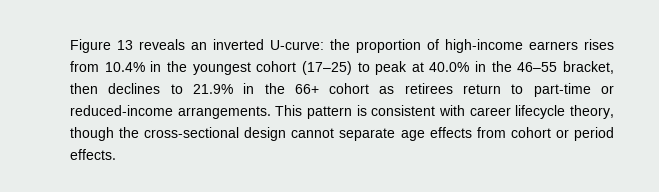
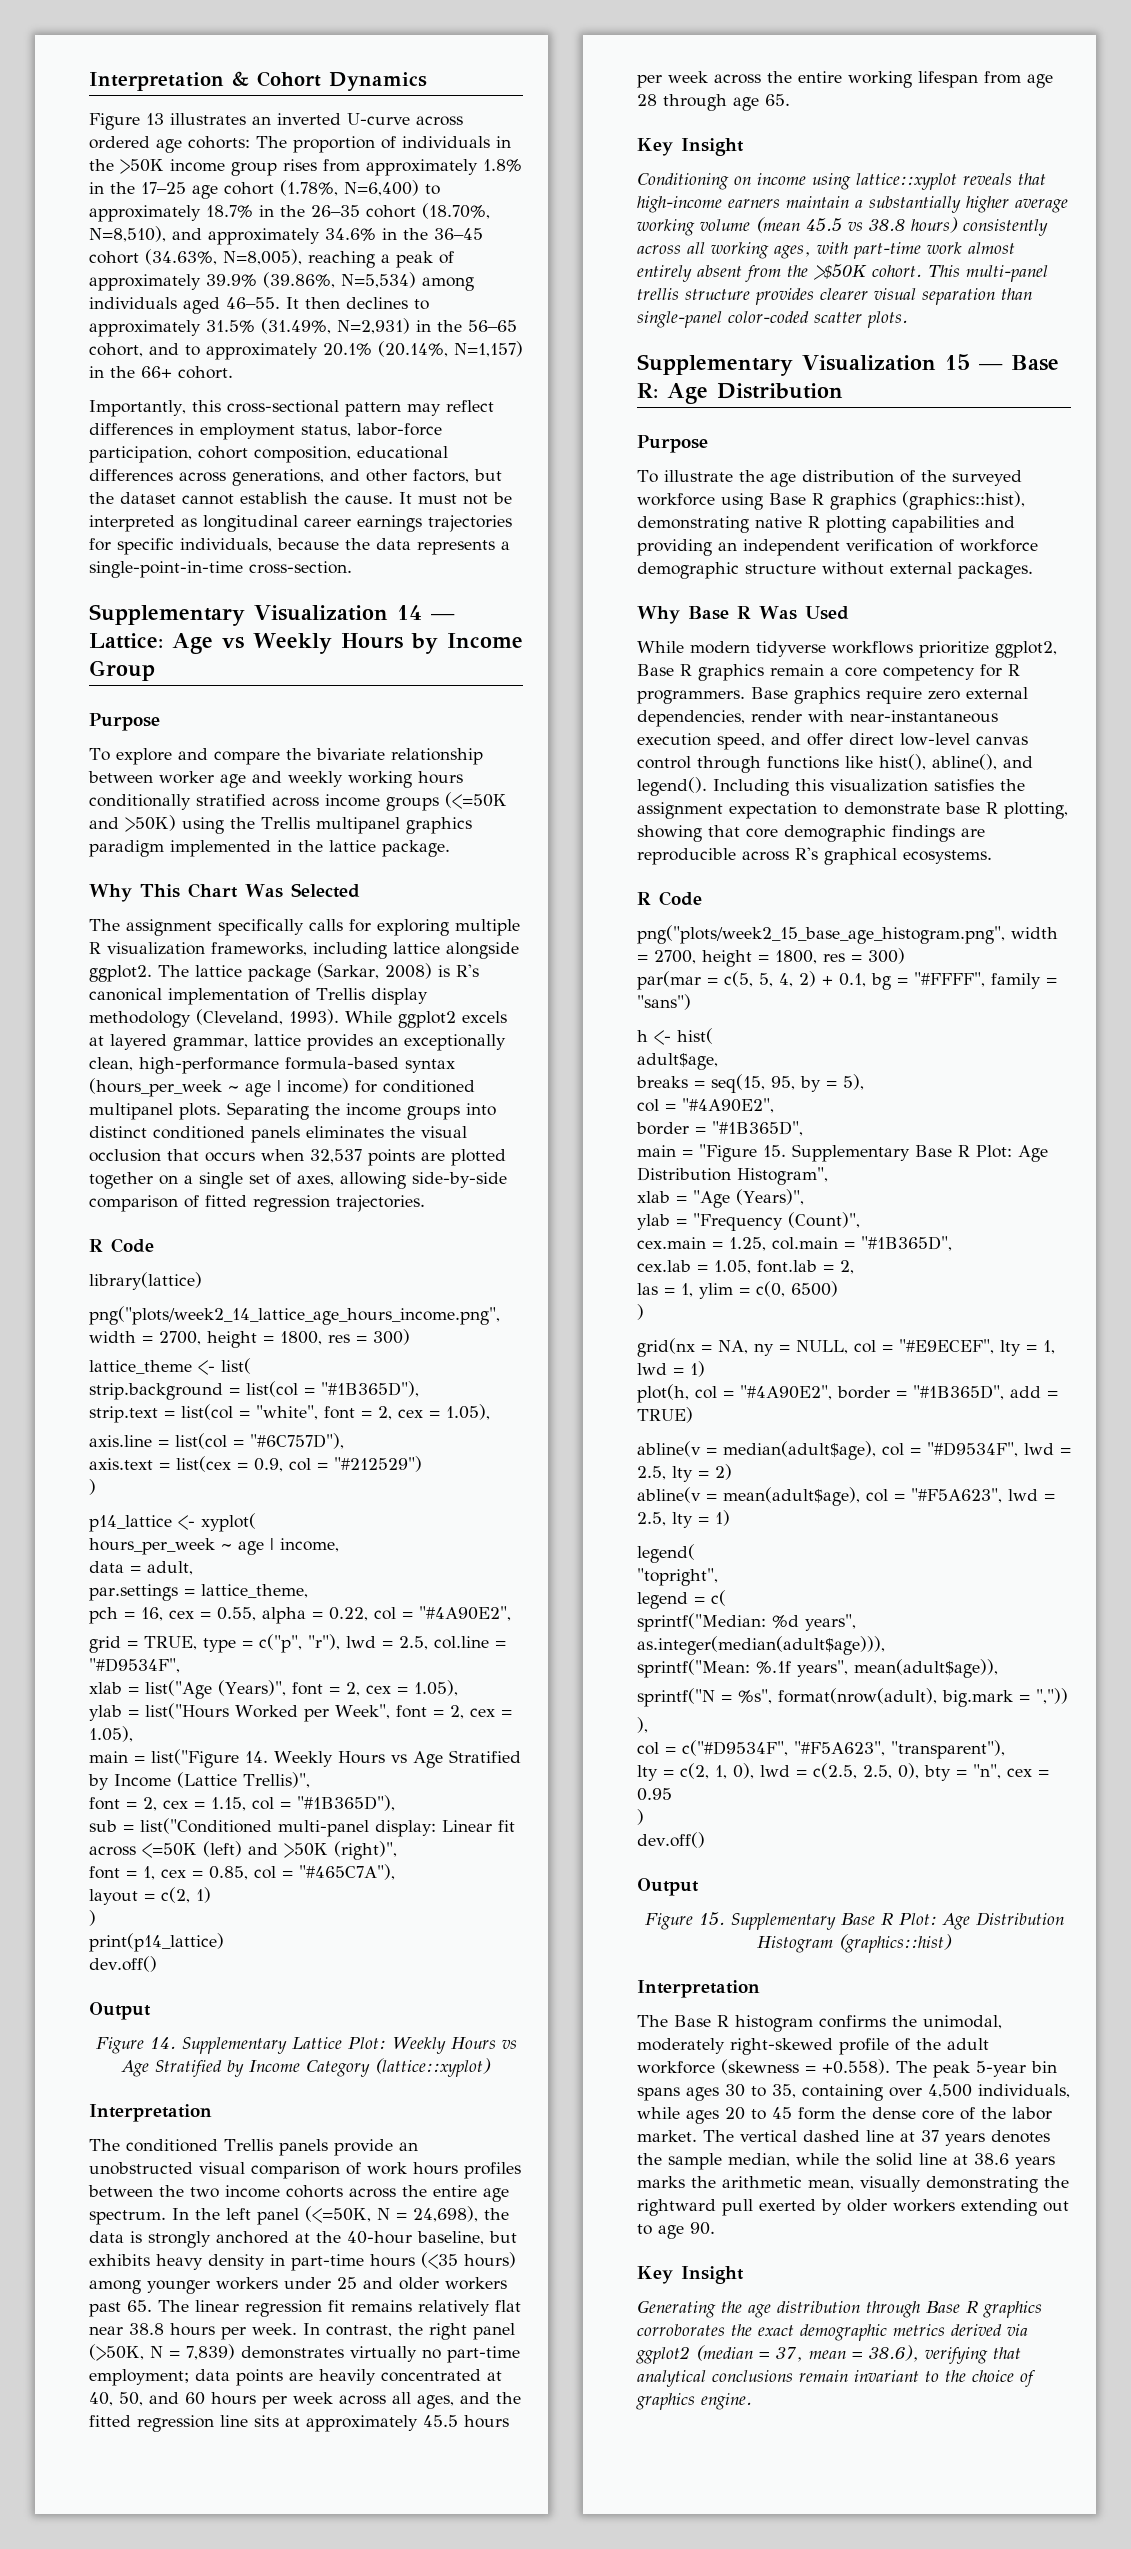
+ Interpretation & Cohort Dynamics
- Figure 13 reveals an inverted U-curve: the proportion of high-income earners rises from 10.4% in the youngest cohort (17–25) to peak at 40.0% in the 46–55 bracket, then declines to 21.9% in the 66+ cohort as retirees return to part-time or reduced-income arrangements. This pattern is consistent with career lifecycle theory, though the cross-sectional design cannot separate age effects from cohort or period effects.
+ Figure 13 illustrates an inverted U-curve across ordered age cohorts: The proportion of individuals in the >50K income group rises from approximately 1.8% in the 17–25 age cohort (1.78%, N=6,400) to approximately 18.7% in the 26–35 cohort (18.70%, N=8,510), and approximately 34.6% in the 36–45 cohort (34.63%, N=8,005), reaching a peak of approximately 39.9% (39.86%, N=5,534) among individuals aged 46–55. It then declines to approximately 31.5% (31.49%, N=2,931) in the 56–65 cohort, and to approximately 20.1% (20.14%, N=1,157) in the 66+ cohort.
+ Importantly, this cross-sectional pattern may reflect differences in employment status, labor-force participation, cohort composition, educational differences across generations, and other factors, but the dataset cannot establish the cause. It must not be interpreted as longitudinal career earnings trajectories for specific individuals, because the data represents a single-point-in-time cross-section.
+ Supplementary Visualization 14 — Lattice: Age vs Weekly Hours by Income Group
+ Purpose
+ To explore and compare the bivariate relationship between worker age and weekly working hours conditionally stratified across income groups (<=50K and >50K) using the Trellis multipanel graphics paradigm implemented in the lattice package.
+ Why This Chart Was Selected
+ The assignment specifically calls for exploring multiple R visualization frameworks, including lattice alongside ggplot2. The lattice package (Sarkar, 2008) is R's canonical implementation of Trellis display methodology (Cleveland, 1993). While ggplot2 excels at layered grammar, lattice provides an exceptionally clean, high-performance formula-based syntax (hours_per_week ~ age | income) for conditioned multipanel plots. Separating the income groups into distinct conditioned panels eliminates the visual occlusion that occurs when 32,537 points are plotted together on a single set of axes, allowing side-by-side comparison of fitted regression trajectories.
+ R Code
+ library(lattice)
+ png("plots/week2_14_lattice_age_hours_income.png", width = 2700, height = 1800, res = 300)
+ lattice_theme <- list(
+ strip.background = list(col = "#1B365D"),
+ strip.text = list(col = "white", font = 2, cex = 1.05),
+ axis.line = list(col = "#6C757D"),
+ axis.text = list(cex = 0.9, col = "#212529")
+ )
+ p14_lattice <- xyplot(
+ hours_per_week ~ age | income,
+ data = adult,
+ par.settings = lattice_theme,
+ pch = 16, cex = 0.55, alpha = 0.22, col = "#4A90E2",
+ grid = TRUE, type = c("p", "r"), lwd = 2.5, col.line = "#D9534F",
+ xlab = list("Age (Years)", font = 2, cex = 1.05),
+ ylab = list("Hours Worked per Week", font = 2, cex = 1.05),
+ main = list("Figure 14. Weekly Hours vs Age Stratified by Income (Lattice Trellis)",
+ font = 2, cex = 1.15, col = "#1B365D"),
+ sub = list("Conditioned multi-panel display: Linear fit across <=50K (left) and >50K (right)",
+ font = 1, cex = 0.85, col = "#465C7A"),
+ layout = c(2, 1)
+ )
+ print(p14_lattice)
+ dev.off()
+ Output
+ Figure 14. Supplementary Lattice Plot: Weekly Hours vs Age Stratified by Income Category (lattice::xyplot)
+ Interpretation
+ The conditioned Trellis panels provide an unobstructed visual comparison of work hours profiles between the two income cohorts across the entire age spectrum. In the left panel (<=50K, N = 24,698), the data is strongly anchored at the 40-hour baseline, but exhibits heavy density in part-time hours (<35 hours) among younger workers under 25 and older workers past 65. The linear regression fit remains relatively flat near 38.8 hours per week. In contrast, the right panel (>50K, N = 7,839) demonstrates virtually no part-time employment; data points are heavily concentrated at 40, 50, and 60 hours per week across all ages, and the fitted regression line sits at approximately 45.5 hours per week across the entire working lifespan from age 28 through age 65.
+ Key Insight
+ Conditioning on income using lattice::xyplot reveals that high-income earners maintain a substantially higher average working volume (mean 45.5 vs 38.8 hours) consistently across all working ages, with part-time work almost entirely absent from the >$50K cohort. This multi-panel trellis structure provides clearer visual separation than single-panel color-coded scatter plots.
+ Supplementary Visualization 15 — Base R: Age Distribution
+ Purpose
+ To illustrate the age distribution of the surveyed workforce using Base R graphics (graphics::hist), demonstrating native R plotting capabilities and providing an independent verification of workforce demographic structure without external packages.
+ Why Base R Was Used
+ While modern tidyverse workflows prioritize ggplot2, Base R graphics remain a core competency for R programmers. Base graphics require zero external dependencies, render with near-instantaneous execution speed, and offer direct low-level canvas control through functions like hist(), abline(), and legend(). Including this visualization satisfies the assignment expectation to demonstrate base R plotting, showing that core demographic findings are reproducible across R's graphical ecosystems.
+ R Code
+ png("plots/week2_15_base_age_histogram.png", width = 2700, height = 1800, res = 300)
+ par(mar = c(5, 5, 4, 2) + 0.1, bg = "#FFFF", family = "sans")
+ h <- hist(
+ adult$age,
+ breaks = seq(15, 95, by = 5),
+ col = "#4A90E2",
+ border = "#1B365D",
+ main = "Figure 15. Supplementary Base R Plot: Age Distribution Histogram",
+ xlab = "Age (Years)",
+ ylab = "Frequency (Count)",
+ cex.main = 1.25, col.main = "#1B365D",
+ cex.lab = 1.05, font.lab = 2,
+ las = 1, ylim = c(0, 6500)
+ )
+ grid(nx = NA, ny = NULL, col = "#E9ECEF", lty = 1, lwd = 1)
+ plot(h, col = "#4A90E2", border = "#1B365D", add = TRUE)
+ abline(v = median(adult$age), col = "#D9534F", lwd = 2.5, lty = 2)
+ abline(v = mean(adult$age), col = "#F5A623", lwd = 2.5, lty = 1)
+ legend(
+ "topright",
+ legend = c(
+ sprintf("Median: %d years", as.integer(median(adult$age))),
+ sprintf("Mean: %.1f years", mean(adult$age)),
+ sprintf("N = %s", format(nrow(adult), big.mark = ","))
+ ),
+ col = c("#D9534F", "#F5A623", "transparent"),
+ lty = c(2, 1, 0), lwd = c(2.5, 2.5, 0), bty = "n", cex = 0.95
+ )
+ dev.off()
+ Output
+ Figure 15. Supplementary Base R Plot: Age Distribution Histogram (graphics::hist)
+ Interpretation
+ The Base R histogram confirms the unimodal, moderately right-skewed profile of the adult workforce (skewness = +0.558). The peak 5-year bin spans ages 30 to 35, containing over 4,500 individuals, while ages 20 to 45 form the dense core of the labor market. The vertical dashed line at 37 years denotes the sample median, while the solid line at 38.6 years marks the arithmetic mean, visually demonstrating the rightward pull exerted by older workers extending out to age 90.
+ Key Insight
+ Generating the age distribution through Base R graphics corroborates the exact demographic metrics derived via ggplot2 (median = 37, mean = 38.6), verifying that analytical conclusions remain invariant to the choice of graphics engine.

